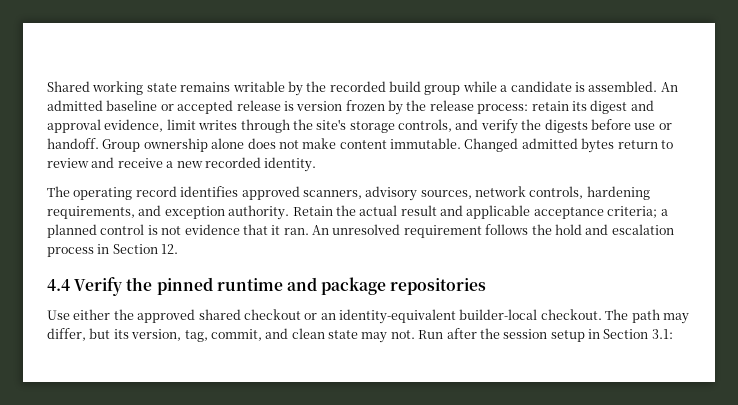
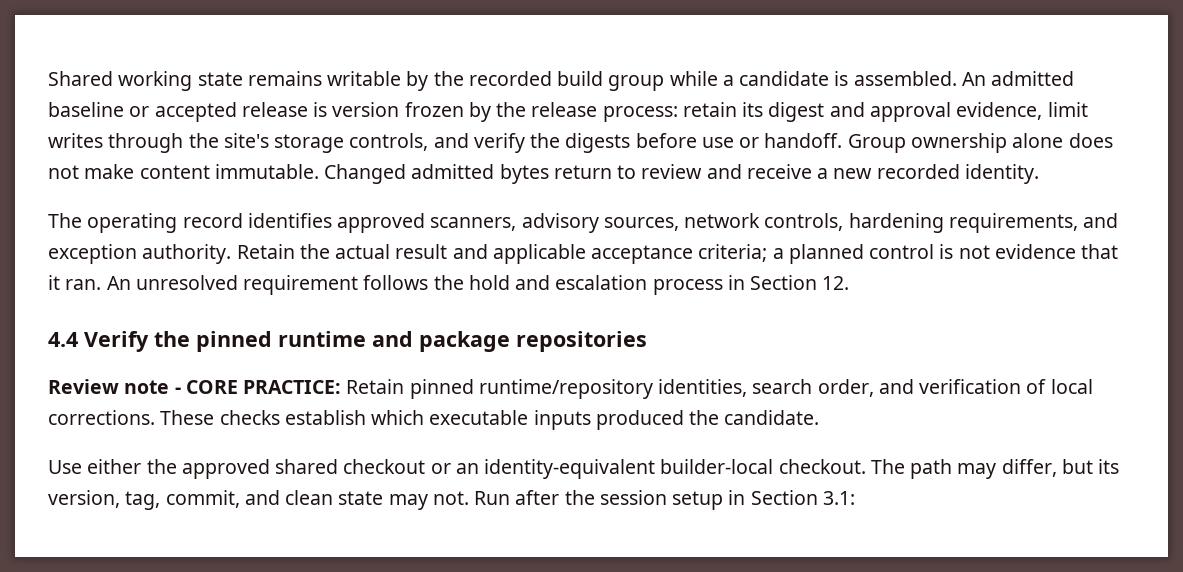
+ Review note - CORE PRACTICE: Retain pinned runtime/repository identities, search order, and verification of local corrections. These checks establish which executable inputs produced the candidate.

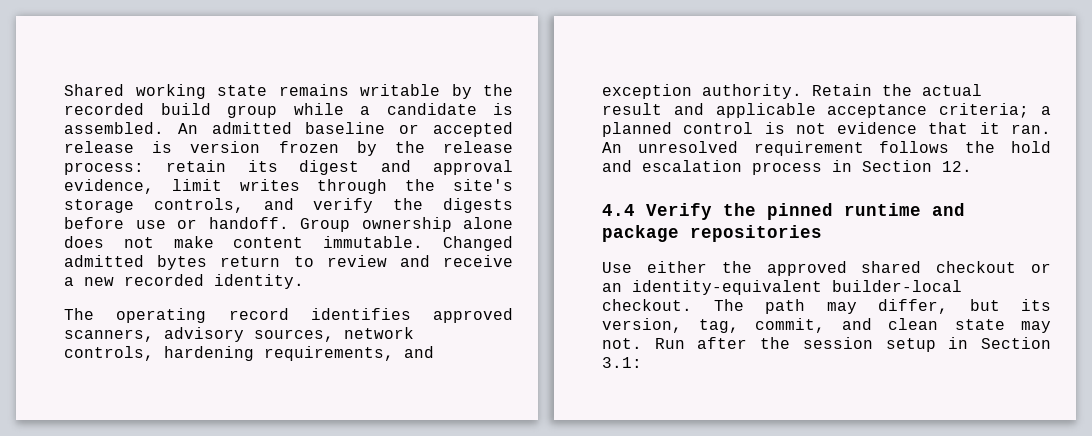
- Review note - CORE PRACTICE: Retain pinned runtime/repository identities, search order, and verification of local corrections. These checks establish which executable inputs produced the candidate.

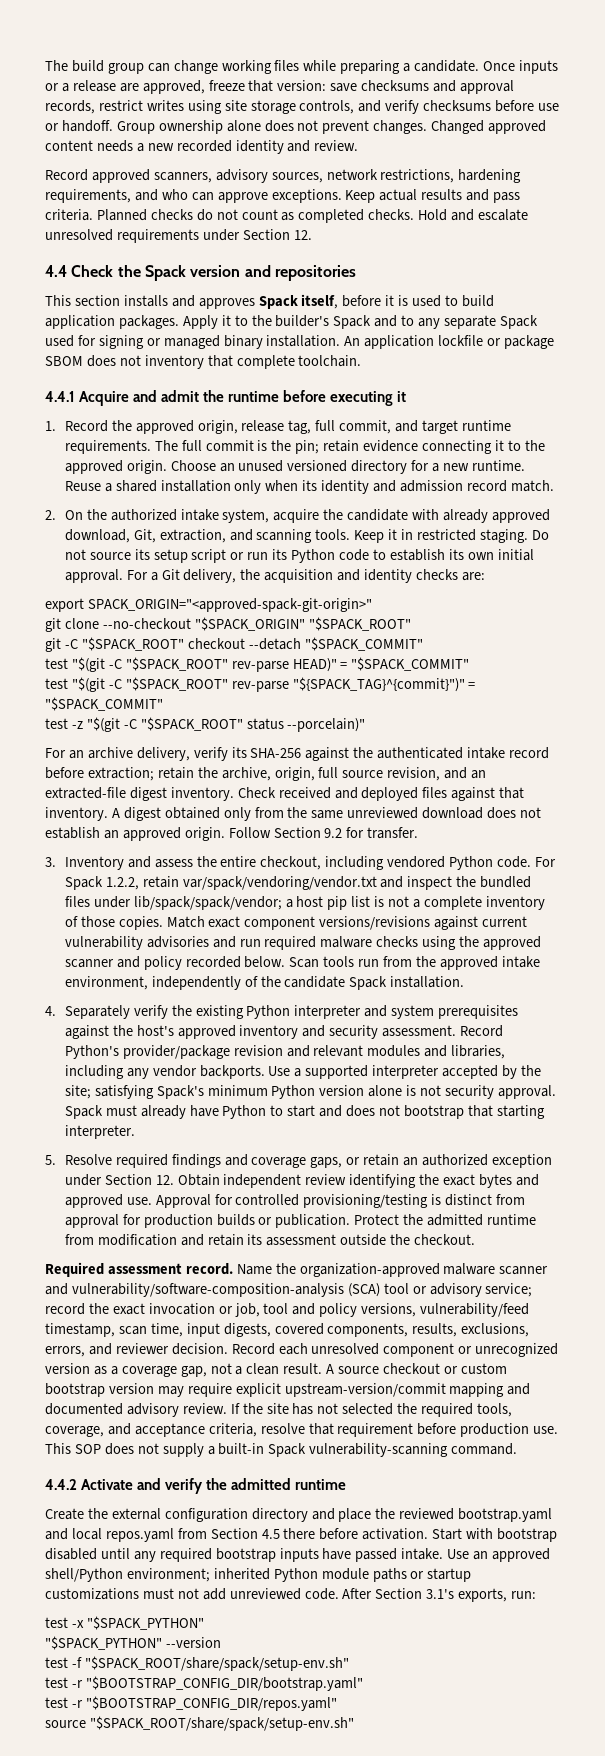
- Shared working state remains writable by the recorded build group while a candidate is assembled. An admitted baseline or accepted release is version frozen by the release process: retain its digest and approval evidence, limit writes through the site's storage controls, and verify the digests before use or handoff.
+ The build group can change working files while preparing a candidate. Once inputs or a release are approved, freeze that version: save checksums and approval records, restrict writes using site storage controls, and verify checksums before use or handoff.
- Group ownership alone does not make content immutable. Changed admitted bytes return to review and receive a new recorded identity.
- The operating record identifies approved scanners, advisory sources, network controls, hardening requirements, and exception authority. Retain the actual result and applicable acceptance criteria; a planned control is not evidence that it ran. An unresolved requirement follows the hold and escalation process in Section 12.
- 4.4 Verify the pinned runtime and package repositories
- Use either the approved shared checkout or an identity-equivalent builder-local checkout. The path may differ, but its version, tag, commit, and clean state may not. Run after the session setup in Section 3.1:
+ Group ownership alone does not prevent changes. Changed approved content needs a new recorded identity and review.
+ Record approved scanners, advisory sources, network restrictions, hardening requirements, and who can approve exceptions. Keep actual results and pass criteria. Planned checks do not count as completed checks. Hold and escalate unresolved requirements under Section 12.
+ 4.4 Check the Spack version and repositories
+ This section installs and approves Spack itself, before it is used to build application packages. Apply it to the builder's Spack and to any separate Spack used for signing or managed binary installation. An application lockfile or package SBOM does not inventory that complete toolchain.
+ 4.4.1 Acquire and admit the runtime before executing it
+ 1. Record the approved origin, release tag, full commit, and target runtime requirements. The full commit is the pin; retain evidence connecting it to the approved origin. Choose an unused versioned directory for a new runtime. Reuse a shared installation only when its identity and admission record match.
+ 2. On the authorized intake system, acquire the candidate with already approved download, Git, extraction, and scanning tools. Keep it in restricted staging. Do not source its setup script or run its Python code to establish its own initial approval. For a Git delivery, the acquisition and identity checks are:
+ export SPACK_ORIGIN="<approved-spack-git-origin>"
+ git clone --no-checkout "$SPACK_ORIGIN" "$SPACK_ROOT"
+ git -C "$SPACK_ROOT" checkout --detach "$SPACK_COMMIT"
+ test "$(git -C "$SPACK_ROOT" rev-parse HEAD)" = "$SPACK_COMMIT"
+ test "$(git -C "$SPACK_ROOT" rev-parse "${SPACK_TAG}^{commit}")" = "$SPACK_COMMIT"
+ test -z "$(git -C "$SPACK_ROOT" status --porcelain)"
+ For an archive delivery, verify its SHA-256 against the authenticated intake record before extraction; retain the archive, origin, full source revision, and an extracted-file digest inventory. Check received and deployed files against that inventory. A digest obtained only from the same unreviewed download does not establish an approved origin. Follow Section 9.2 for transfer.
+ 3. Inventory and assess the entire checkout, including vendored Python code. For Spack 1.2.2, retain var/spack/vendoring/vendor.txt and inspect the bundled files under lib/spack/spack/vendor; a host pip list is not a complete inventory of those copies. Match exact component versions/revisions against current vulnerability advisories and run required malware checks using the approved scanner and policy recorded below. Scan tools run from the approved intake environment, independently of the candidate Spack installation.
+ 4. Separately verify the existing Python interpreter and system prerequisites against the host's approved inventory and security assessment. Record Python's provider/package revision and relevant modules and libraries, including any vendor backports. Use a supported interpreter accepted by the site; satisfying Spack's minimum Python version alone is not security approval. Spack must already have Python to start and does not bootstrap that starting interpreter.
+ 5. Resolve required findings and coverage gaps, or retain an authorized exception under Section 12. Obtain independent review identifying the exact bytes and approved use. Approval for controlled provisioning/testing is distinct from approval for production builds or publication. Protect the admitted runtime from modification and retain its assessment outside the checkout.
+ Required assessment record. Name the organization-approved malware scanner and vulnerability/software-composition-analysis (SCA) tool or advisory service; record the exact invocation or job, tool and policy versions, vulnerability/feed timestamp, scan time, input digests, covered components, results, exclusions, errors, and reviewer decision. Record each unresolved component or unrecognized version as a coverage gap, not a clean result. A source checkout or custom bootstrap version may require explicit upstream-version/commit mapping and documented advisory review. If the site has not selected the required tools, coverage, and acceptance criteria, resolve that requirement before production use. This SOP does not supply a built-in Spack vulnerability-scanning command.
+ 4.4.2 Activate and verify the admitted runtime
+ Create the external configuration directory and place the reviewed bootstrap.yaml and local repos.yaml from Section 4.5 there before activation. Start with bootstrap disabled until any required bootstrap inputs have passed intake. Use an approved shell/Python environment; inherited Python module paths or startup customizations must not add unreviewed code. After Section 3.1's exports, run:
+ test -x "$SPACK_PYTHON"
+ "$SPACK_PYTHON" --version
+ test -f "$SPACK_ROOT/share/spack/setup-env.sh"
+ test -r "$BOOTSTRAP_CONFIG_DIR/bootstrap.yaml"
+ test -r "$BOOTSTRAP_CONFIG_DIR/repos.yaml"
+ source "$SPACK_ROOT/share/spack/setup-env.sh"

